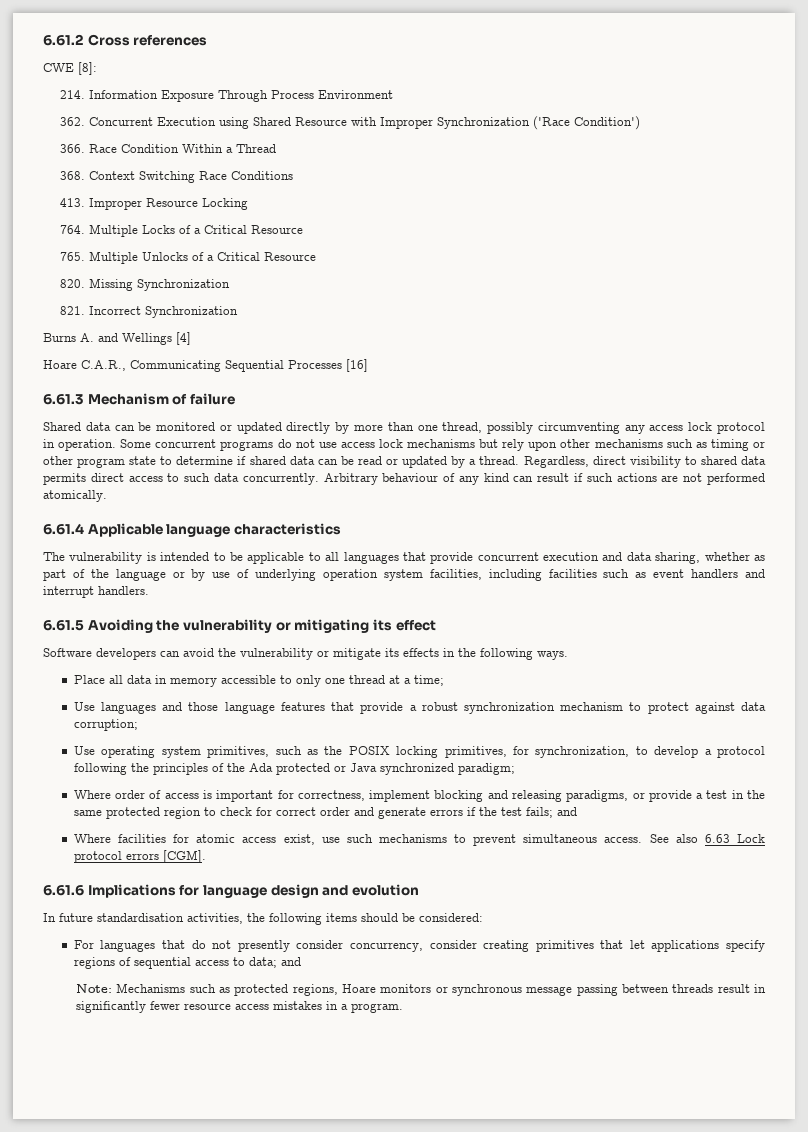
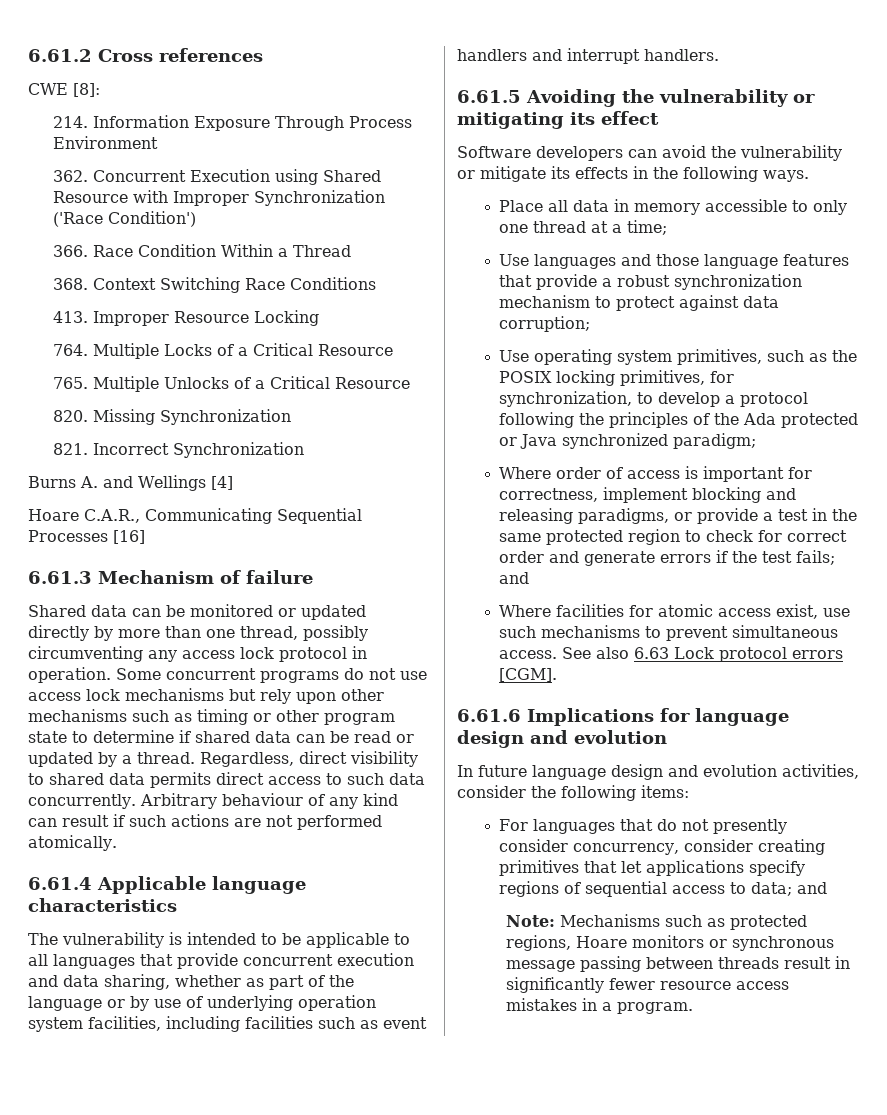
- In future standardisation activities, the following items should be considered:
+ In future language design and evolution activities, consider the following items:

